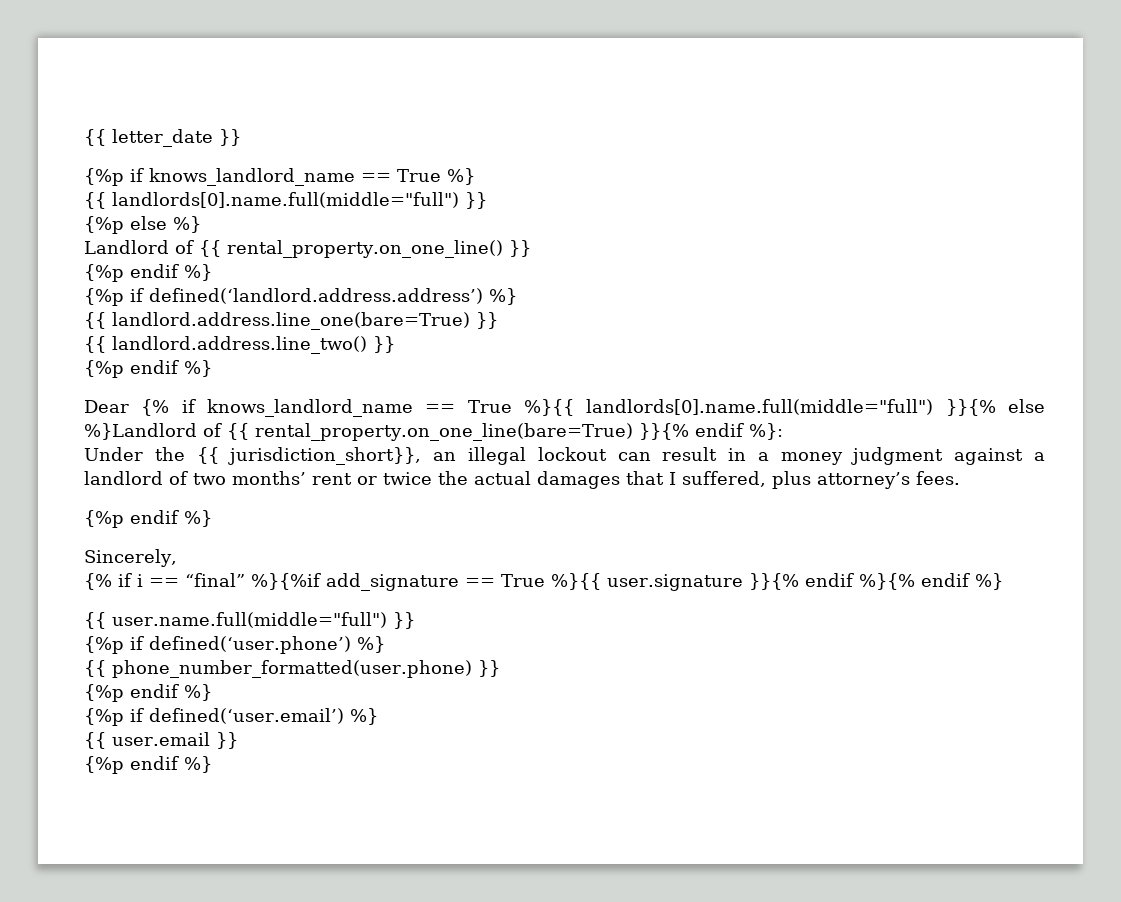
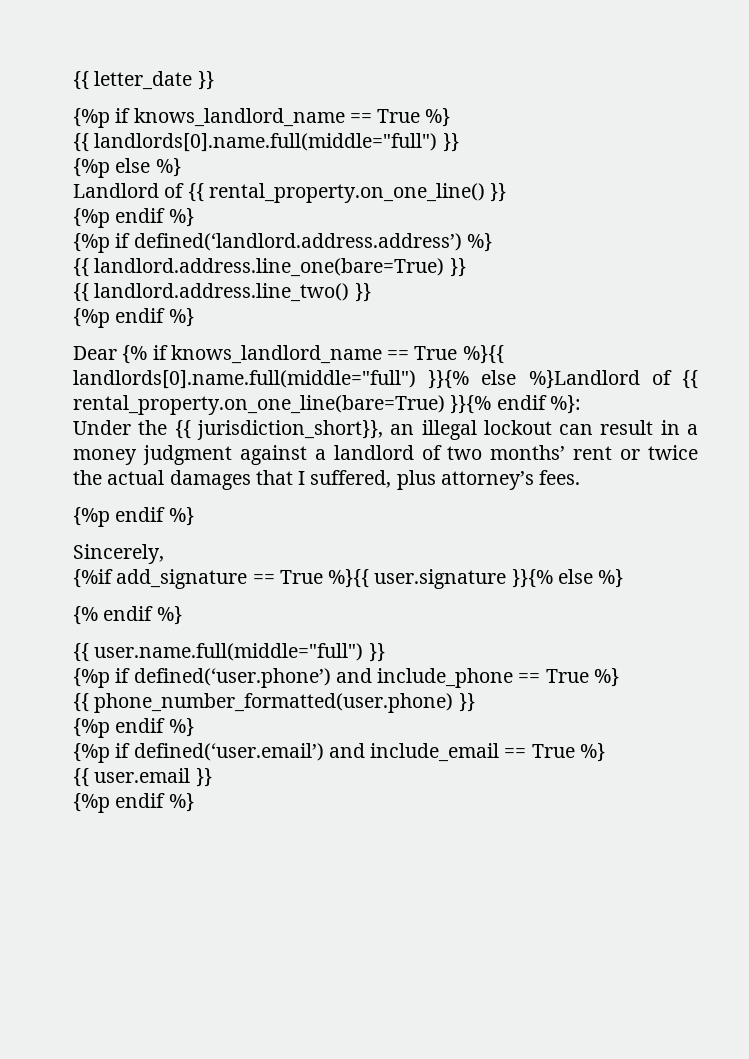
- {% if i == “final” %}{%if add_signature == True %}{{ user.signature }}{% endif %}{% endif %}
+ {%if add_signature == True %}{{ user.signature }}{% else %}
+ {% endif %}
- {%p if defined(‘user.phone’) %}
+ {%p if defined(‘user.phone’) and include_phone == True %}
- {%p if defined(‘user.email’) %}
+ {%p if defined(‘user.email’) and include_email == True %}

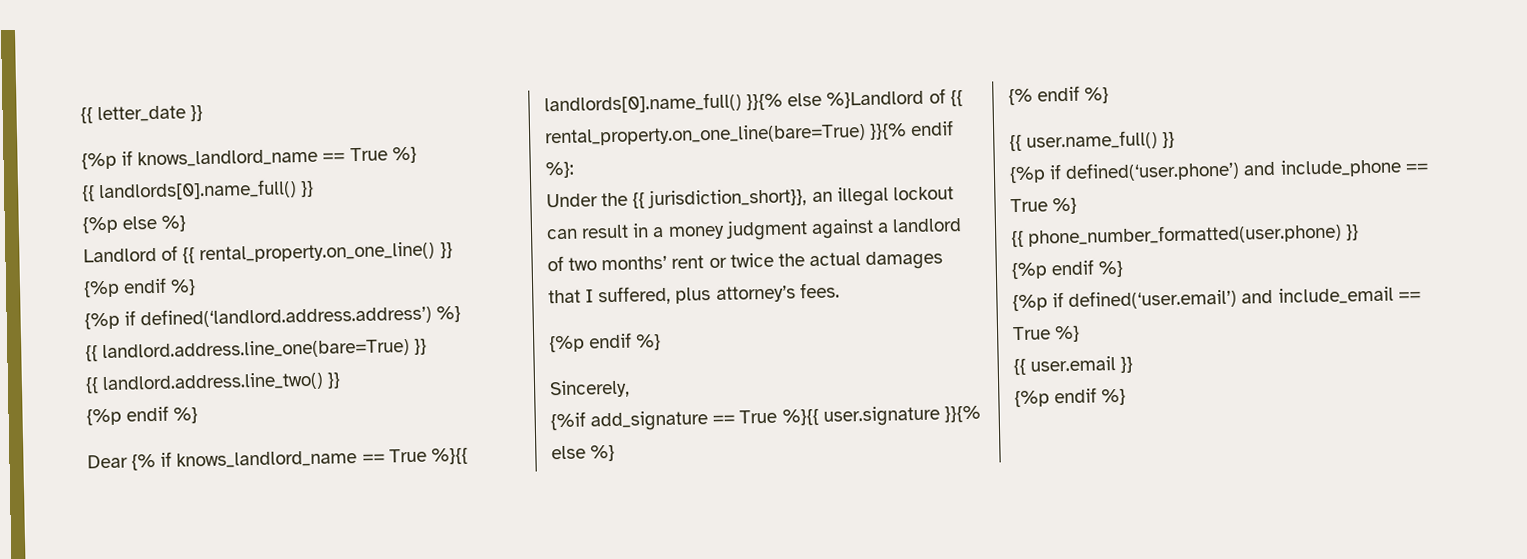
- {{ landlords[0].name.full(middle="full") }}
+ {{ landlords[0].name_full() }}
- Dear {% if knows_landlord_name == True %}{{ landlords[0].name.full(middle="full") }}{% else %}Landlord of {{ rental_property.on_one_line(bare=True) }}{% endif %}:
+ Dear {% if knows_landlord_name == True %}{{ landlords[0].name_full() }}{% else %}Landlord of {{ rental_property.on_one_line(bare=True) }}{% endif %}:
- {{ user.name.full(middle="full") }}
+ {{ user.name_full() }}

